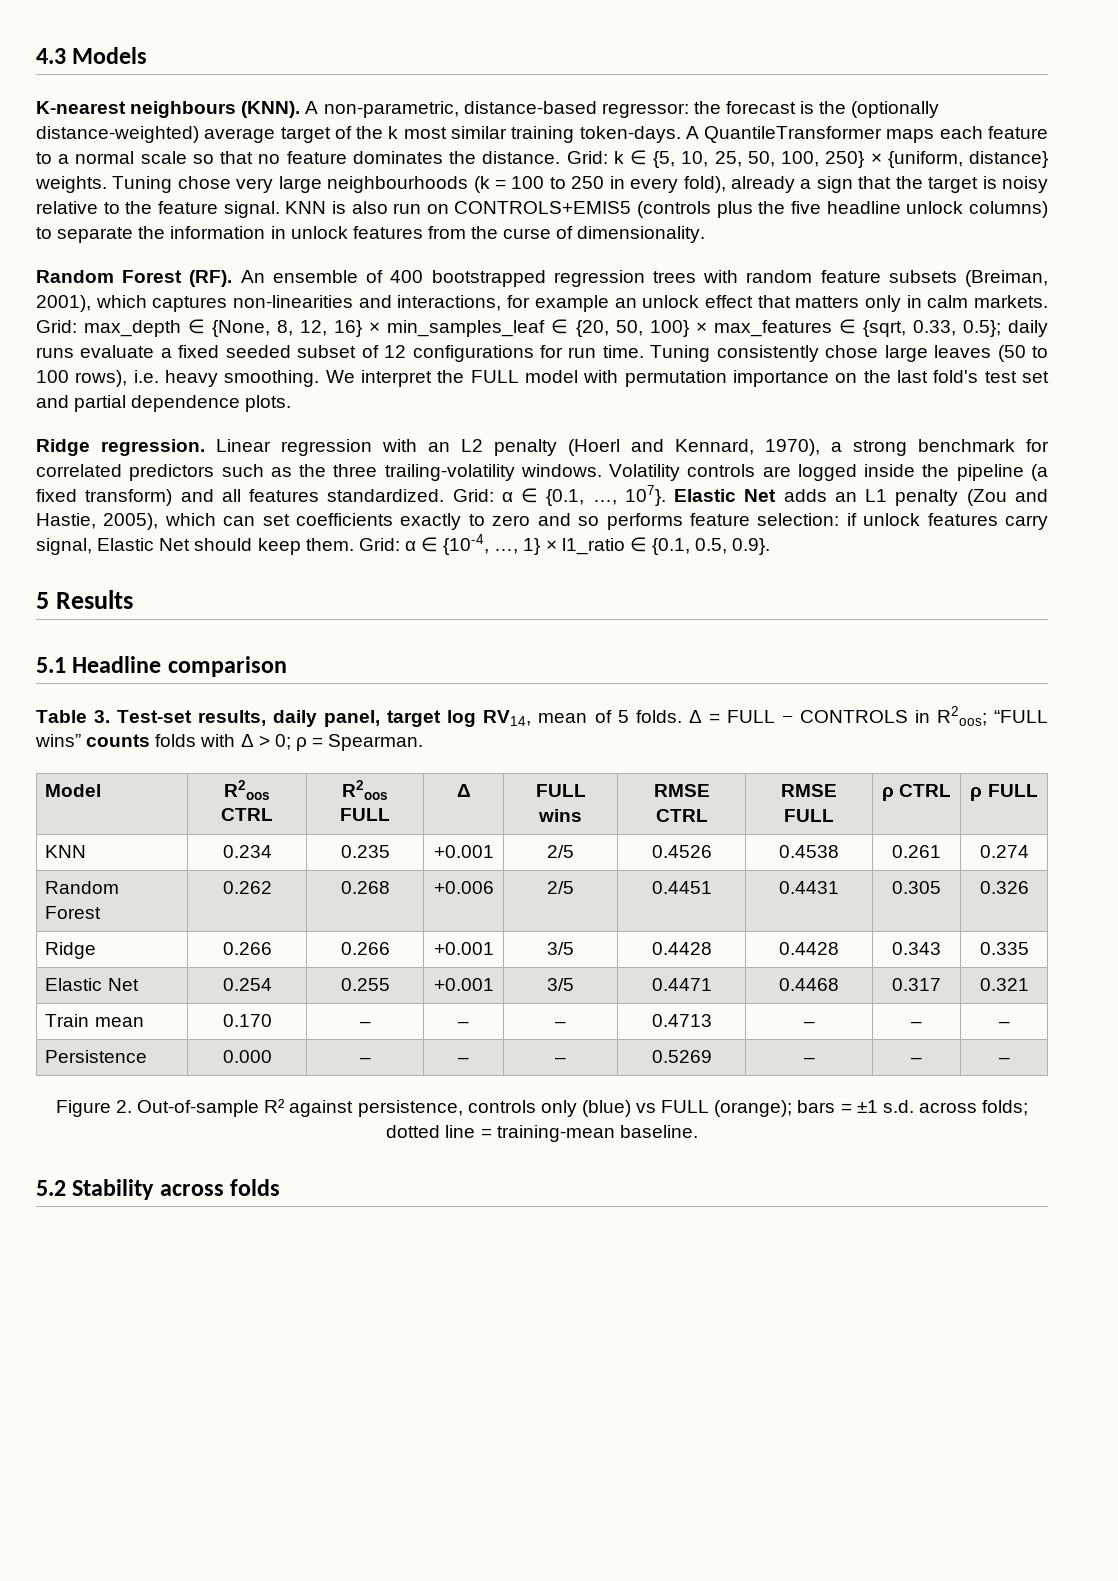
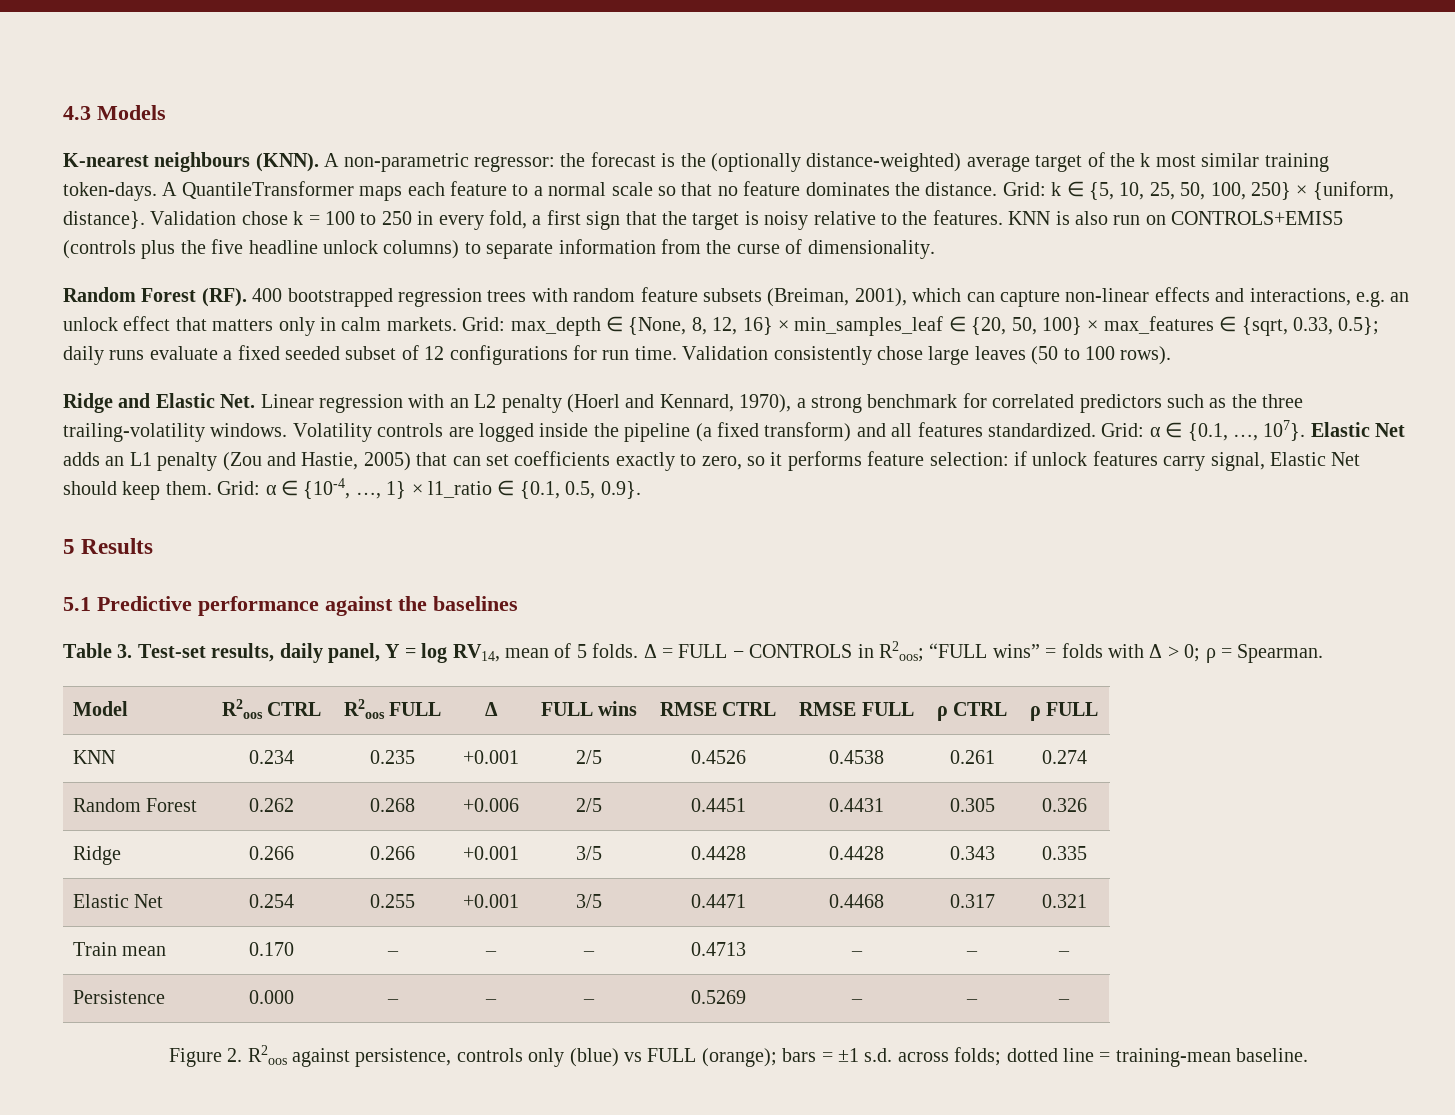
- A non-parametric, distance-based regressor: the forecast is the (optionally distance-weighted) average target of the k most similar training token-days.
+ A non-parametric regressor: the forecast is the (optionally distance-weighted) average target of the k most similar training token-days.
- Grid: k ∈ {5, 10, 25, 50, 100, 250} × {uniform, distance} weights. Tuning chose very large neighbourhoods (k = 100 to 250 in every fold), already a sign that the target is noisy relative to the feature signal.
+ Grid: k ∈ {5, 10, 25, 50, 100, 250} × {uniform, distance}. Validation chose k = 100 to 250 in every fold, a first sign that the target is noisy relative to the features.
- KNN is also run on CONTROLS+EMIS5 (controls plus the five headline unlock columns) to separate the information in unlock features from the curse of dimensionality.
+ KNN is also run on CONTROLS+EMIS5 (controls plus the five headline unlock columns) to separate information from the curse of dimensionality.
- Random Forest (RF). An ensemble of 400 bootstrapped regression trees with random feature subsets (Breiman, 2001), which captures non-linearities and interactions, for example an unlock effect that matters only in calm markets.
+ Random Forest (RF). 400 bootstrapped regression trees with random feature subsets (Breiman, 2001), which can capture non-linear effects and interactions, e.g. an unlock effect that matters only in calm markets.
- Tuning consistently chose large leaves (50 to 100 rows), i.e. heavy smoothing. We interpret the FULL model with permutation importance on the last fold's test set and partial dependence plots.
- Ridge regression. Linear regression with an L2 penalty (Hoerl and Kennard, 1970), a strong benchmark for correlated predictors such as the three trailing-volatility windows.
+ Validation consistently chose large leaves (50 to 100 rows).
+ Ridge and Elastic Net. Linear regression with an L2 penalty (Hoerl and Kennard, 1970), a strong benchmark for correlated predictors such as the three trailing-volatility windows.
- Elastic Net adds an L1 penalty (Zou and Hastie, 2005), which can set coefficients exactly to zero and so performs feature selection: if unlock features carry signal, Elastic Net should keep them.
+ Elastic Net adds an L1 penalty (Zou and Hastie, 2005) that can set coefficients exactly to zero, so it performs feature selection: if unlock features carry signal, Elastic Net should keep them.
- 5.1 Headline comparison
+ 5.1 Predictive performance against the baselines
- Table 3. Test-set results, daily panel, target log RV14, mean of 5 folds.
+ Table 3. Test-set results, daily panel, Y = log RV14, mean of 5 folds.
- Δ = FULL − CONTROLS in R2oos; “FULL wins” counts folds with Δ > 0; ρ = Spearman.
+ Δ = FULL − CONTROLS in R2oos; “FULL wins” = folds with Δ > 0; ρ = Spearman.
- Figure 2. Out-of-sample R² against persistence, controls only (blue) vs FULL (orange); bars = ±1 s.d. across folds; dotted line = training-mean baseline.
+ Figure 2. R2oos against persistence, controls only (blue) vs FULL (orange); bars = ±1 s.d. across folds; dotted line = training-mean baseline.
- 5.2 Stability across folds

